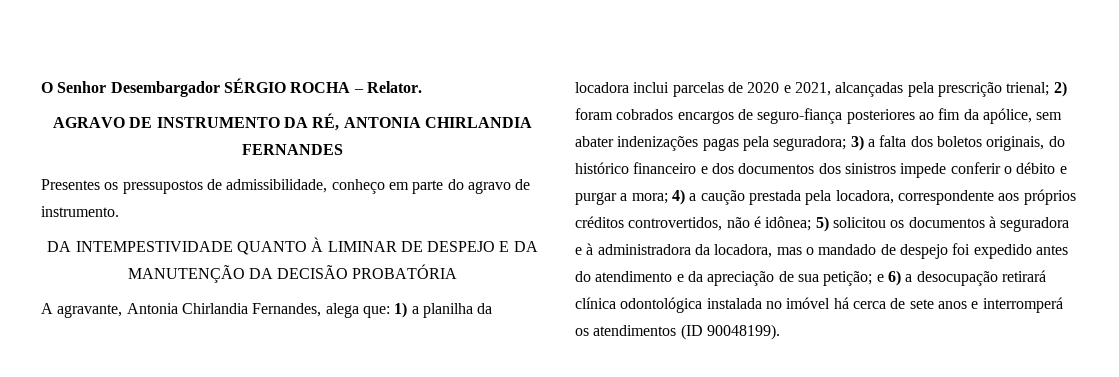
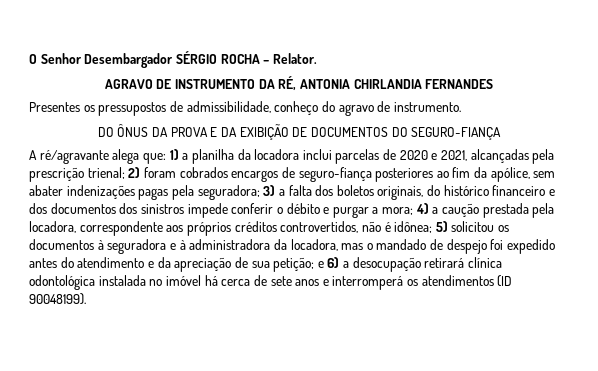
- Presentes os pressupostos de admissibilidade, conheço em parte do agravo de instrumento.
+ Presentes os pressupostos de admissibilidade, conheço do agravo de instrumento.
- DA INTEMPESTIVIDADE QUANTO À LIMINAR DE DESPEJO E DA MANUTENÇÃO DA DECISÃO PROBATÓRIA
- A agravante, Antonia Chirlandia Fernandes, alega que:
+ DO ÔNUS DA PROVA E DA EXIBIÇÃO DE DOCUMENTOS DO SEGURO-FIANÇA
+ A ré/agravante alega que:

